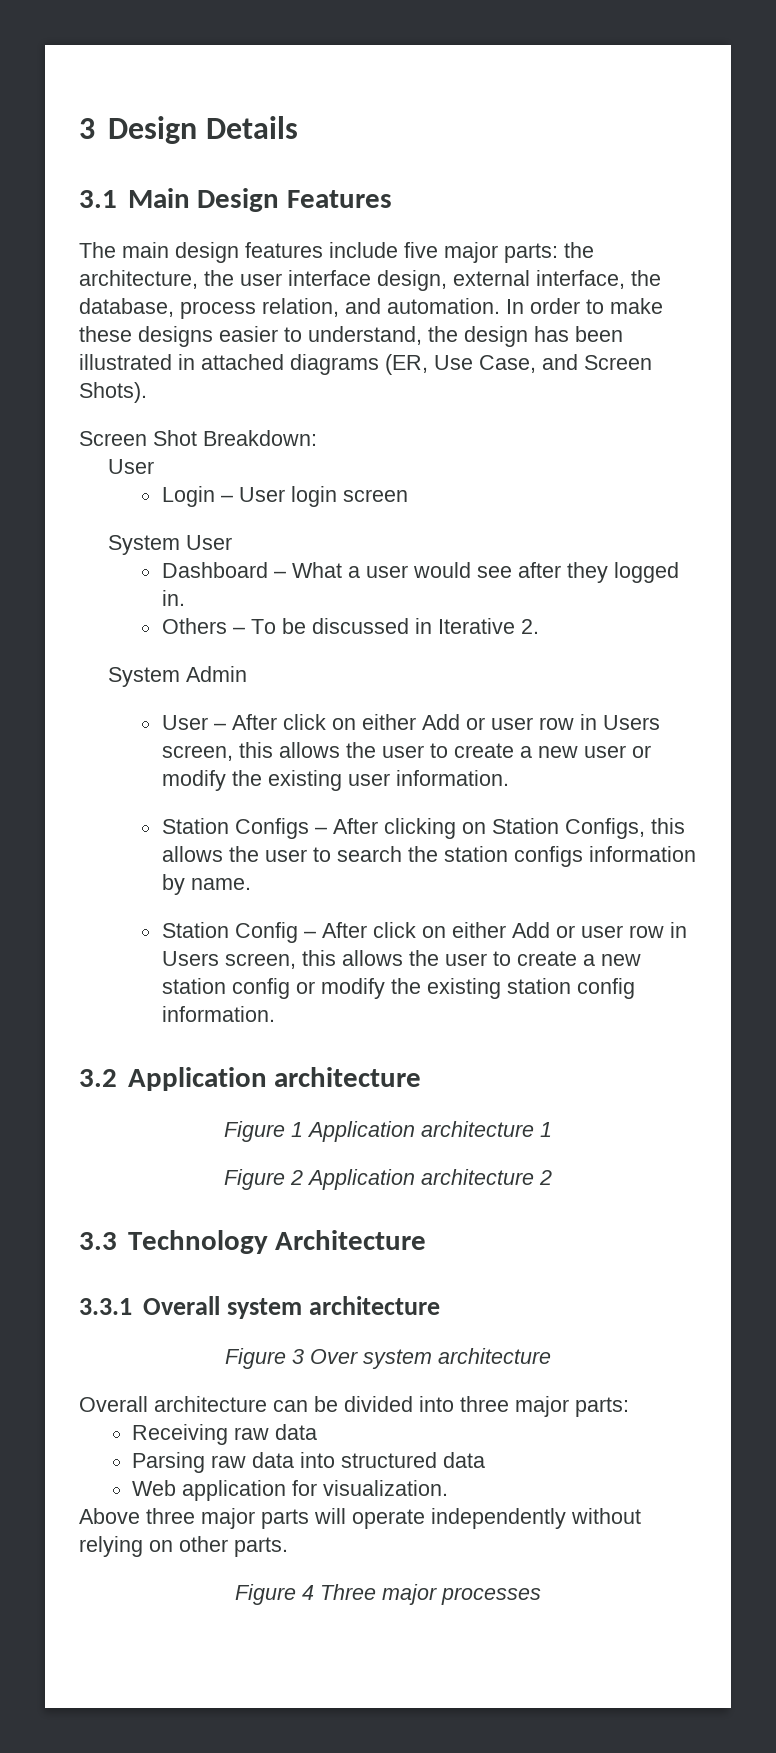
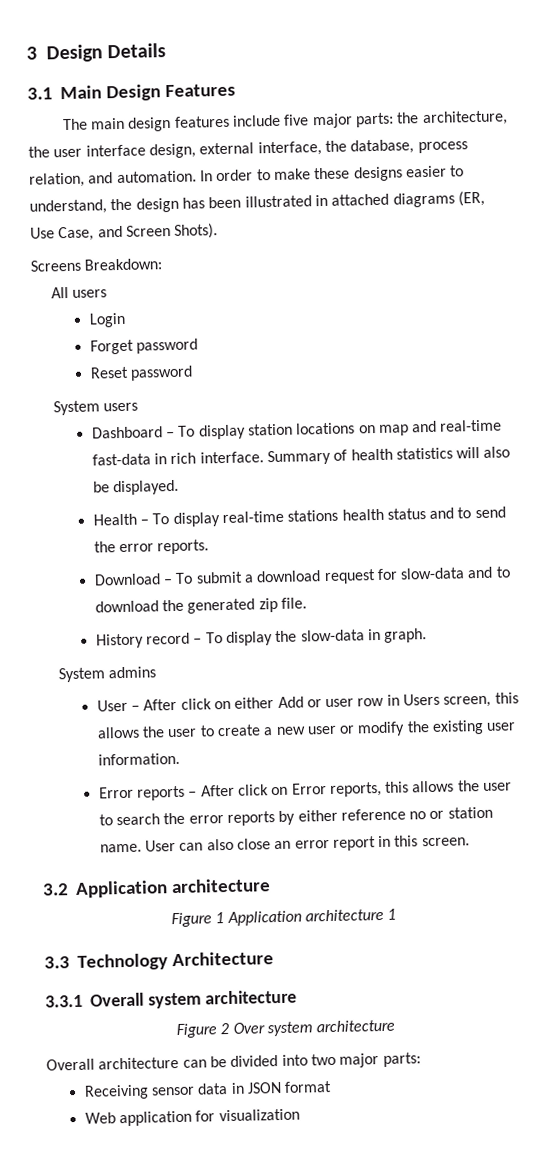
- Screen Shot Breakdown:
- User
+ Screens Breakdown:
+ All users
- Login – User login screen
- System User
+ Login
+ Forget password
+ Reset password
+ System users
- Dashboard – What a user would see after they logged in.
- Others – To be discussed in Iterative 2.
- System Admin
+ Dashboard – To display station locations on map and real-time fast-data in rich interface. Summary of health statistics will also be displayed.
+ Health – To display real-time stations health status and to send the error reports.
+ Download – To submit a download request for slow-data and to download the generated zip file.
+ History record – To display the slow-data in graph.
+ System admins
- Station Configs – After clicking on Station Configs, this allows the user to search the station configs information by name.
- Station Config – After click on either Add or user row in Users screen, this allows the user to create a new station config or modify the existing station config information.
+ Error reports – After click on Error reports, this allows the user to search the error reports by either reference no or station name. User can also close an error report in this screen.
- Figure 2 Application architecture 2
- Figure 3 Over system architecture
+ Figure 2 Over system architecture
- Overall architecture can be divided into three major parts:
+ Overall architecture can be divided into two major parts:
- Receiving raw data
- Parsing raw data into structured data
- Web application for visualization.
- Above three major parts will operate independently without relying on other parts.
- Figure 4 Three major processes
+ Receiving sensor data in JSON format
+ Web application for visualization

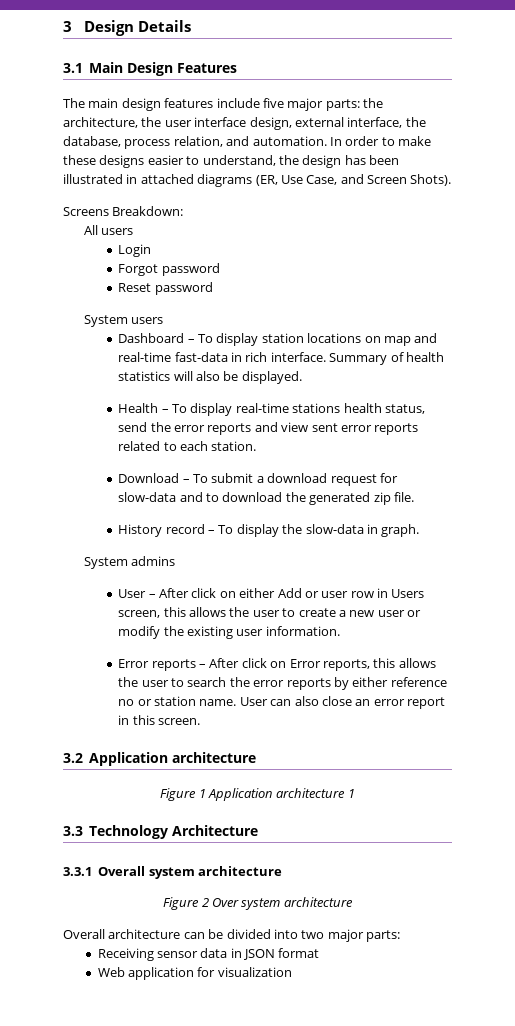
- Forget password
+ Forgot password
- Health – To display real-time stations health status and to send the error reports.
+ Health – To display real-time stations health status, send the error reports and view sent error reports related to each station.

